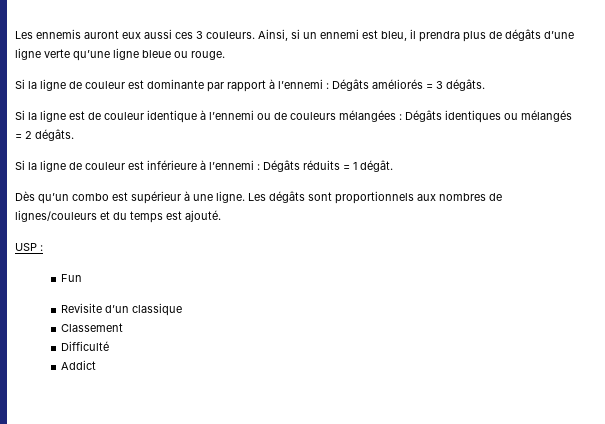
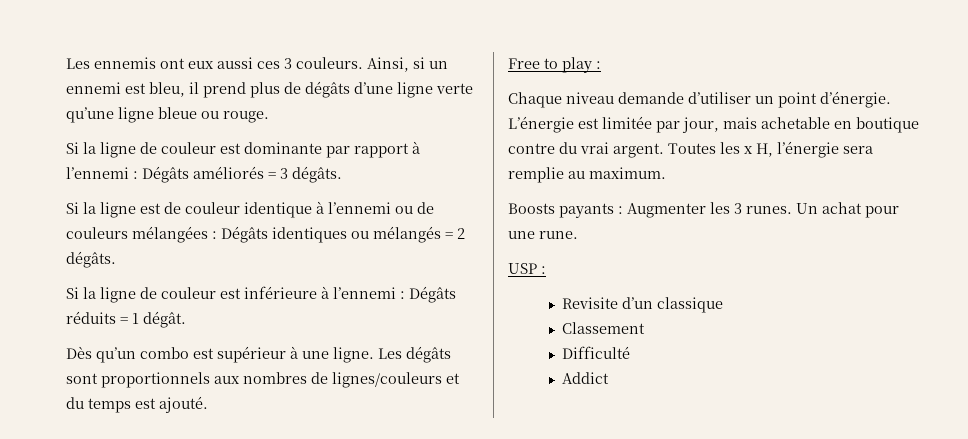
- Les ennemis auront eux aussi ces 3 couleurs.
+ Les ennemis ont eux aussi ces 3 couleurs.
- Ainsi, si un ennemi est bleu, il prendra plus de dégâts d’une ligne verte qu’une ligne bleue ou rouge.
+ Ainsi, si un ennemi est bleu, il prend plus de dégâts d’une ligne verte qu’une ligne bleue ou rouge.
+ Free to play :
+ Chaque niveau demande d’utiliser un point d’énergie. L’énergie est limitée par jour, mais achetable en boutique contre du vrai argent. Toutes les x H, l’énergie sera remplie au maximum.
+ Boosts payants : Augmenter les 3 runes. Un achat pour une rune.
- Fun

